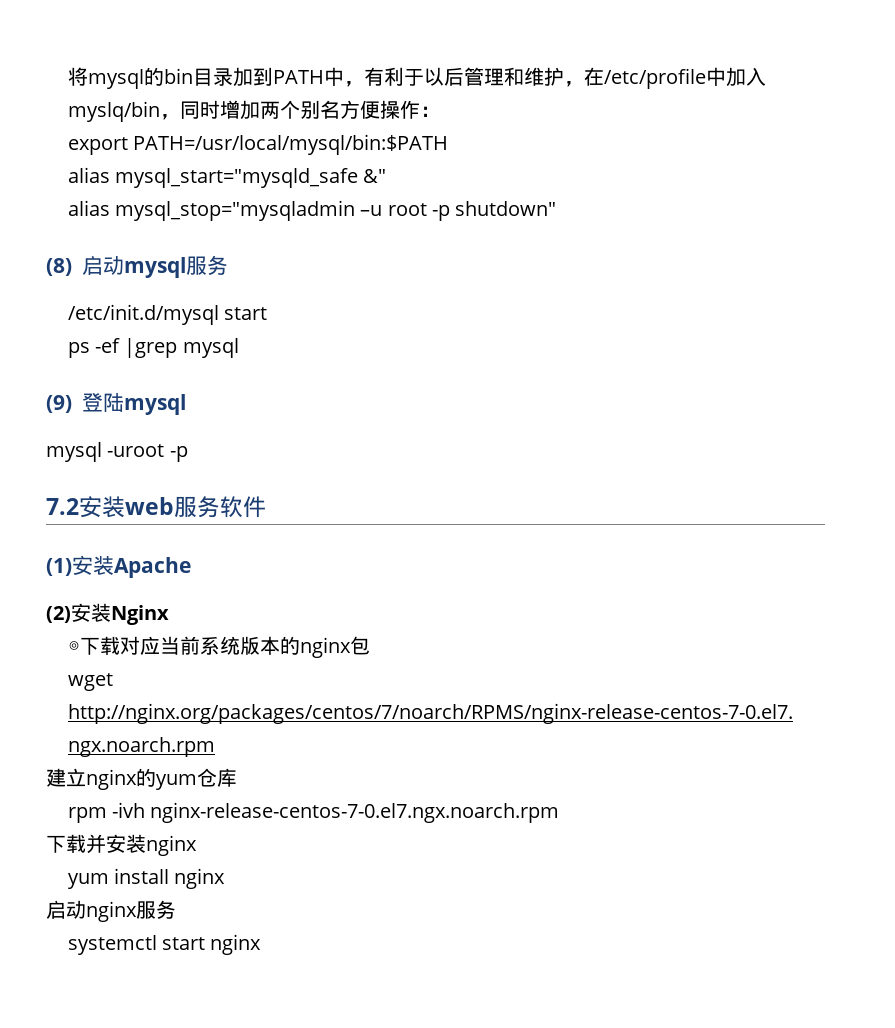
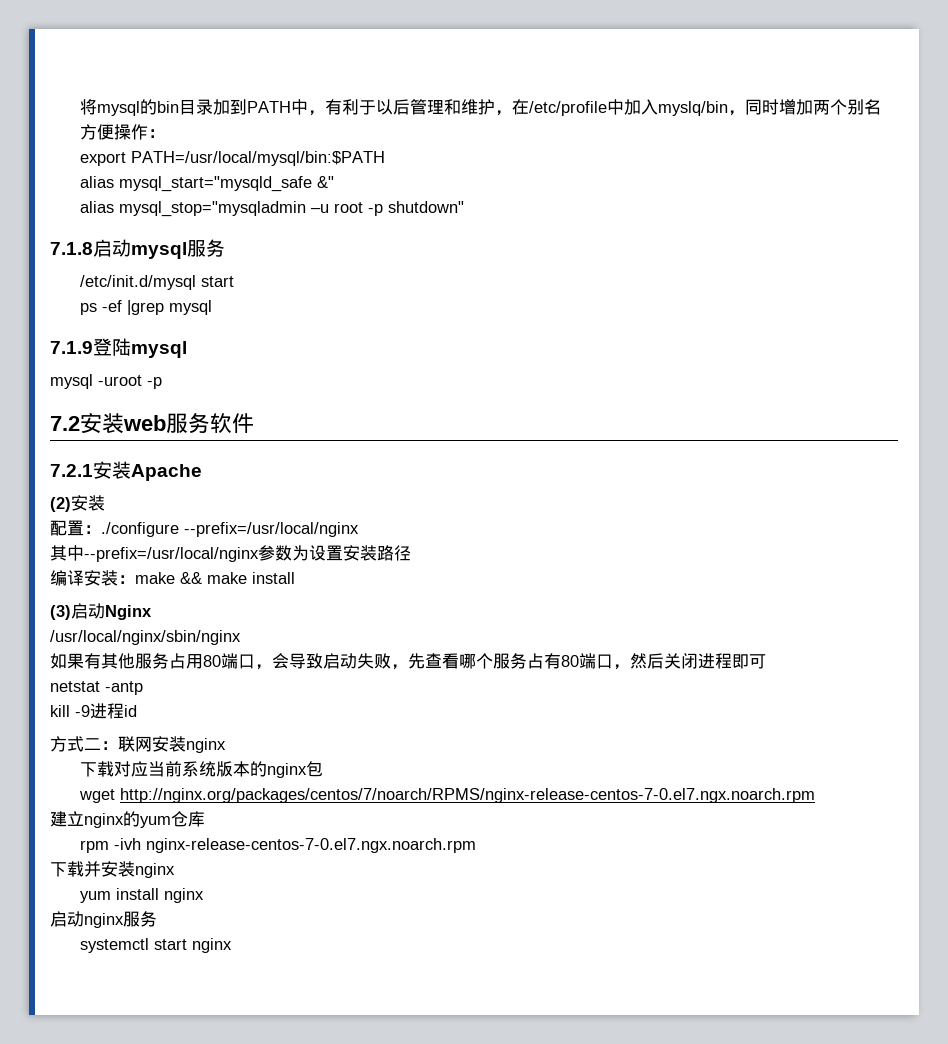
- (8)启动mysql服务
+ 7.1.8启动mysql服务
- (9)登陆mysql
+ 7.1.9登陆mysql
- (1)安装Apache
+ 7.2.1安装Apache
- (2)安装Nginx
- ◎下载对应当前系统版本的nginx包
+ (2)安装
+ 配置：./configure --prefix=/usr/local/nginx
+ 其中--prefix=/usr/local/nginx参数为设置安装路径
+ 编译安装：make && make install
+ (3)启动Nginx
+ /usr/local/nginx/sbin/nginx
+ 如果有其他服务占用80端口，会导致启动失败，先查看哪个服务占有80端口，然后关闭进程即可
+ netstat -antp
+ kill -9进程id
+ 方式二：联网安装nginx
+ 下载对应当前系统版本的nginx包

